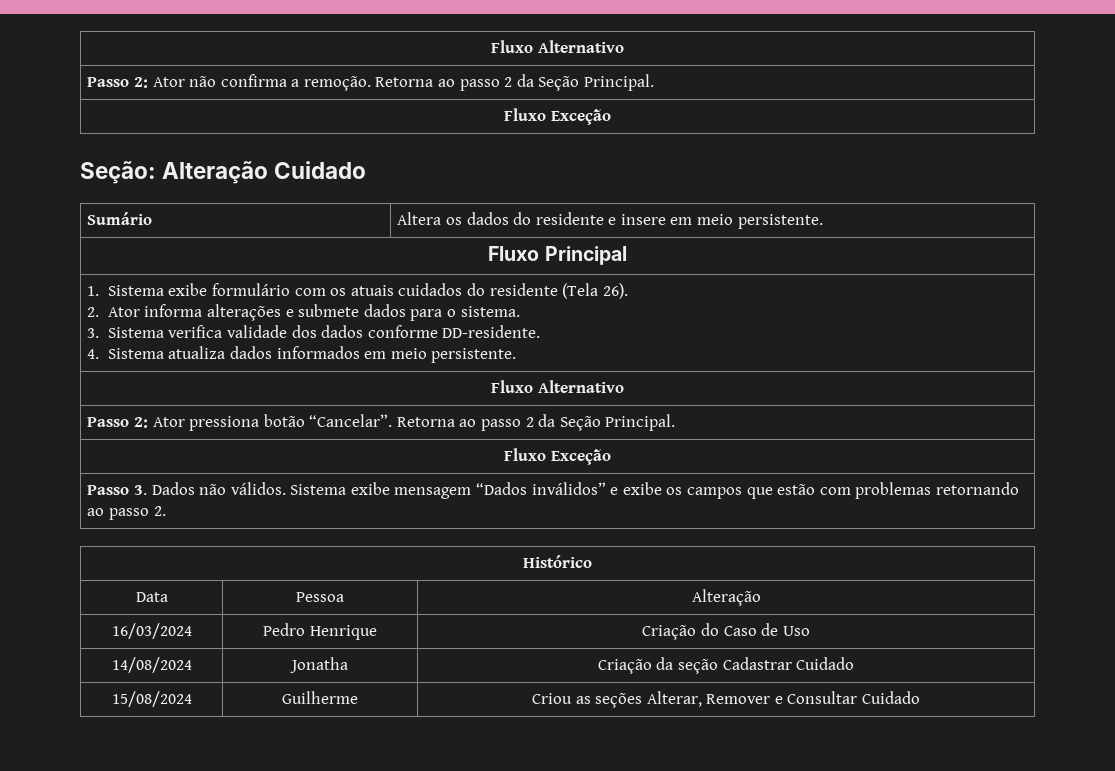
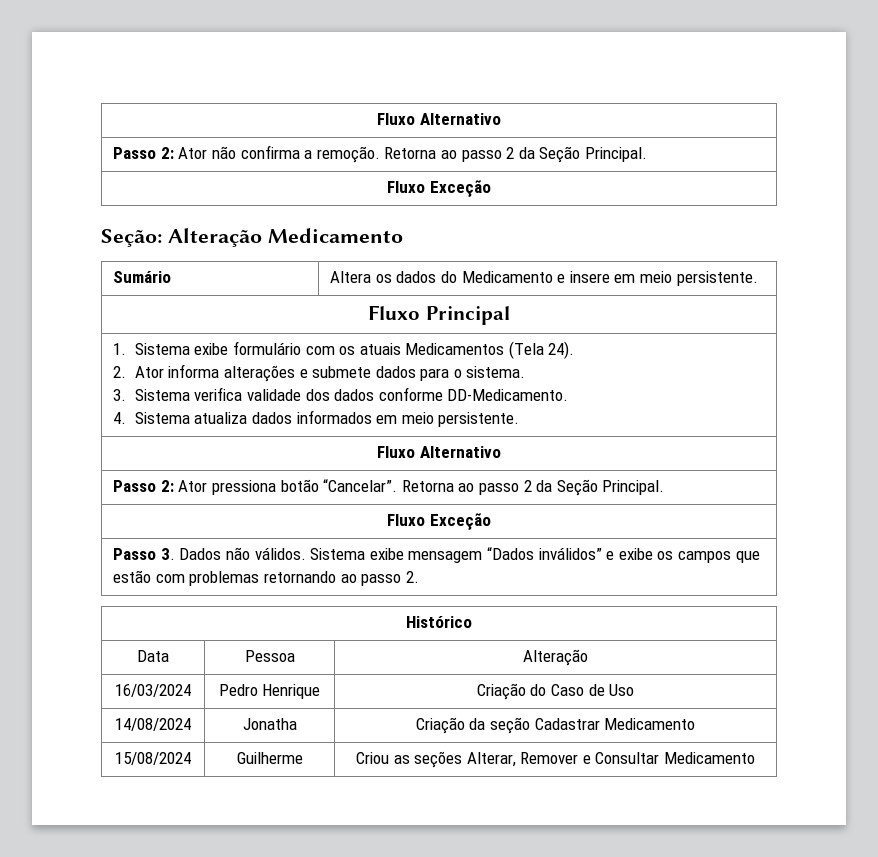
- Seção: Alteração Cuidado
+ Seção: Alteração Medicamento
- Sumário | Altera os dados do residente e insere em meio persistente.
+ Sumário | Altera os dados do Medicamento e insere em meio persistente.
- 1. Sistema exibe formulário com os atuais cuidados do residente (Tela 26).
+ 1. Sistema exibe formulário com os atuais Medicamentos (Tela 24).
  2. Ator informa alterações e submete dados para o sistema.
- 3. Sistema verifica validade dos dados conforme DD-residente.
+ 3. Sistema verifica validade dos dados conforme DD-Medicamento.
- 14/08/2024 | Jonatha | Criação da seção Cadastrar Cuidado
+ 14/08/2024 | Jonatha | Criação da seção Cadastrar Medicamento
- 15/08/2024 | Guilherme | Criou as seções Alterar, Remover e Consultar Cuidado
+ 15/08/2024 | Guilherme | Criou as seções Alterar, Remover e Consultar Medicamento

